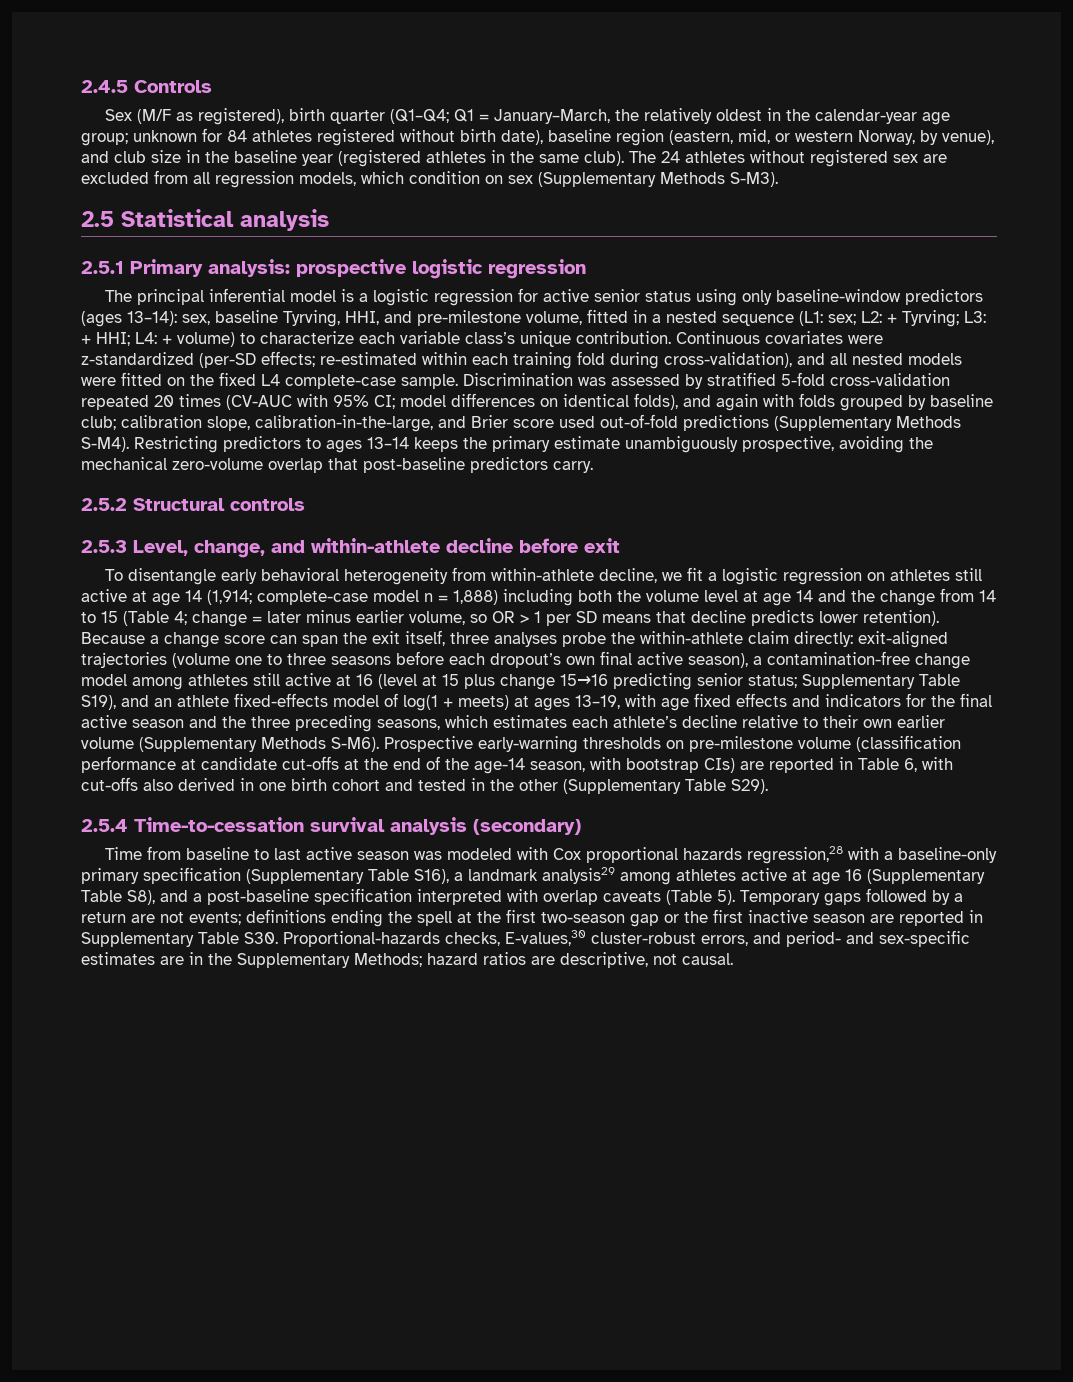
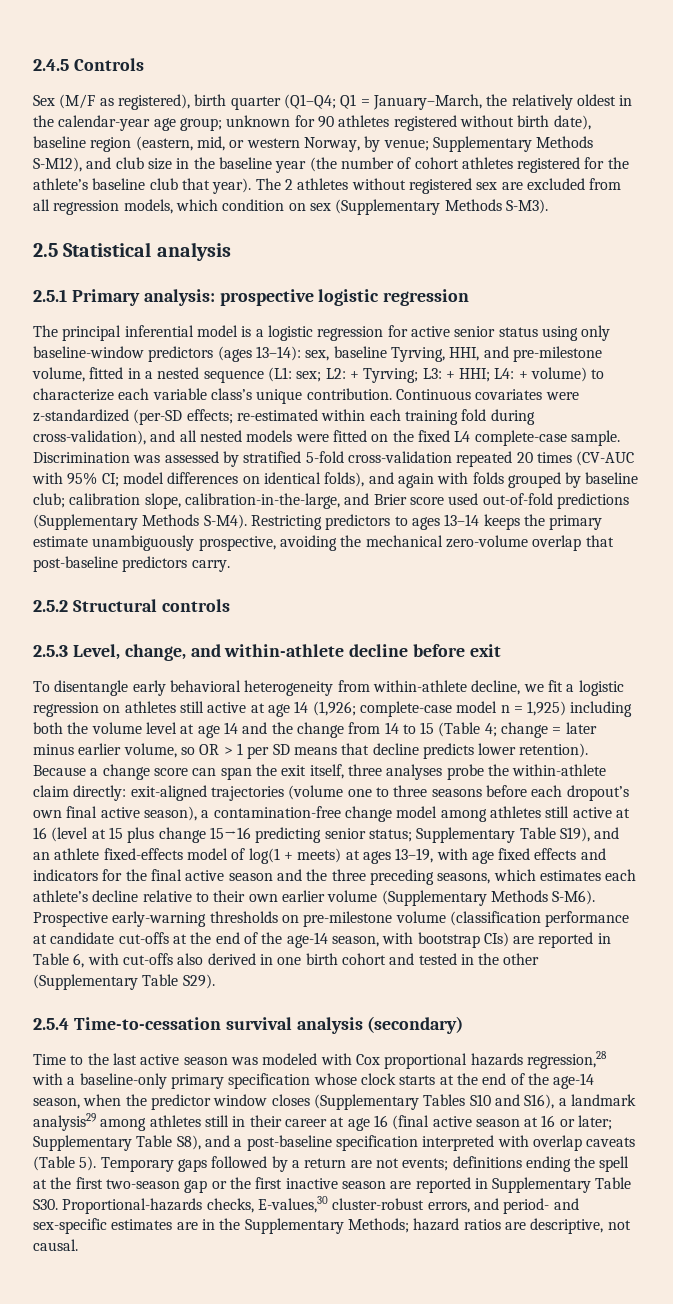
- Sex (M/F as registered), birth quarter (Q1–Q4; Q1 = January–March, the relatively oldest in the calendar-year age group; unknown for 84 athletes registered without birth date), baseline region (eastern, mid, or western Norway, by venue), and club size in the baseline year (registered athletes in the same club). The 24 athletes without registered sex are excluded from all regression models, which condition on sex (Supplementary Methods S-M3).
+ Sex (M/F as registered), birth quarter (Q1–Q4; Q1 = January–March, the relatively oldest in the calendar-year age group; unknown for 90 athletes registered without birth date), baseline region (eastern, mid, or western Norway, by venue; Supplementary Methods S-M12), and club size in the baseline year (the number of cohort athletes registered for the athlete’s baseline club that year). The 2 athletes without registered sex are excluded from all regression models, which condition on sex (Supplementary Methods S-M3).
- To disentangle early behavioral heterogeneity from within-athlete decline, we fit a logistic regression on athletes still active at age 14 (1,914; complete-case model n = 1,888) including both the volume level at age 14 and the change from 14 to 15 (Table 4; change = later minus earlier volume, so OR > 1 per SD means that decline predicts lower retention).
+ To disentangle early behavioral heterogeneity from within-athlete decline, we fit a logistic regression on athletes still active at age 14 (1,926; complete-case model n = 1,925) including both the volume level at age 14 and the change from 14 to 15 (Table 4; change = later minus earlier volume, so OR > 1 per SD means that decline predicts lower retention).
- Time from baseline to last active season was modeled with Cox proportional hazards regression,28 with a baseline-only primary specification (Supplementary Table S16), a landmark analysis29 among athletes active at age 16 (Supplementary Table S8), and a post-baseline specification interpreted with overlap caveats (Table 5).
+ Time to the last active season was modeled with Cox proportional hazards regression,28 with a baseline-only primary specification whose clock starts at the end of the age-14 season, when the predictor window closes (Supplementary Tables S10 and S16), a landmark analysis29 among athletes still in their career at age 16 (final active season at 16 or later; Supplementary Table S8), and a post-baseline specification interpreted with overlap caveats (Table 5).

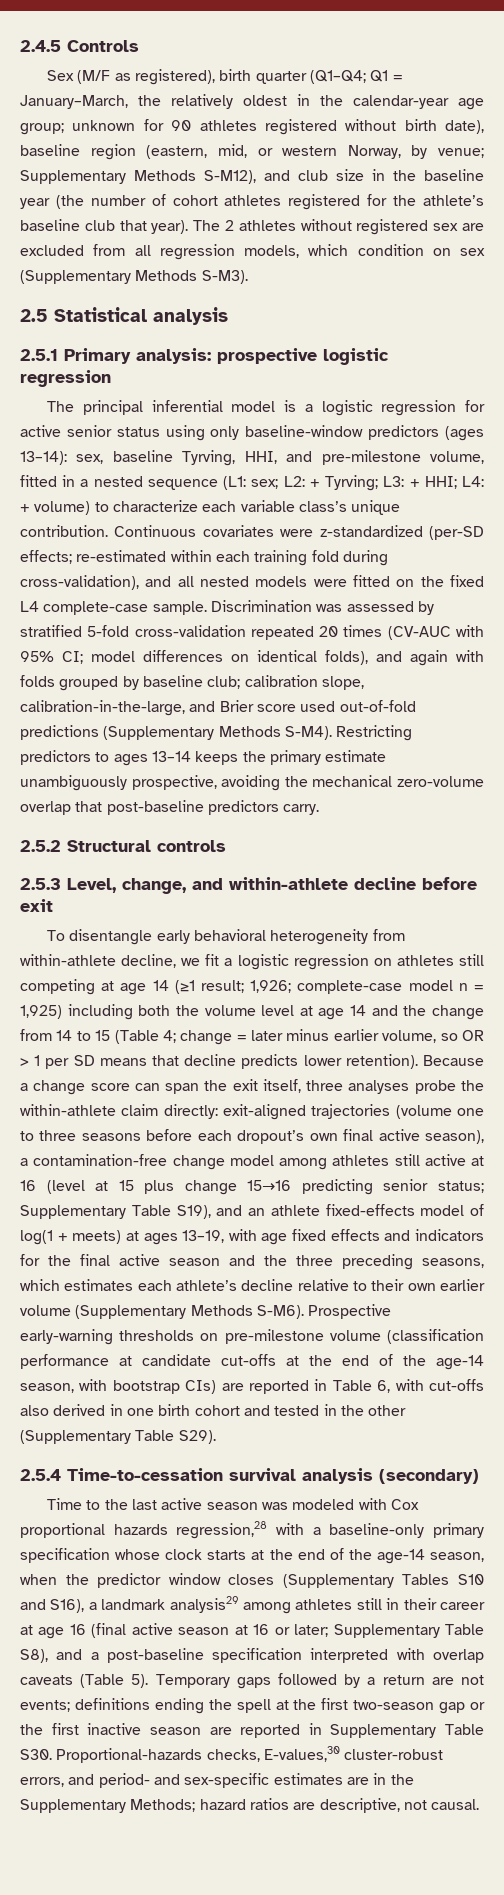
- To disentangle early behavioral heterogeneity from within-athlete decline, we fit a logistic regression on athletes still active at age 14 (1,926; complete-case model n = 1,925) including both the volume level at age 14 and the change from 14 to 15 (Table 4; change = later minus earlier volume, so OR > 1 per SD means that decline predicts lower retention).
+ To disentangle early behavioral heterogeneity from within-athlete decline, we fit a logistic regression on athletes still competing at age 14 (≥1 result; 1,926; complete-case model n = 1,925) including both the volume level at age 14 and the change from 14 to 15 (Table 4; change = later minus earlier volume, so OR > 1 per SD means that decline predicts lower retention).

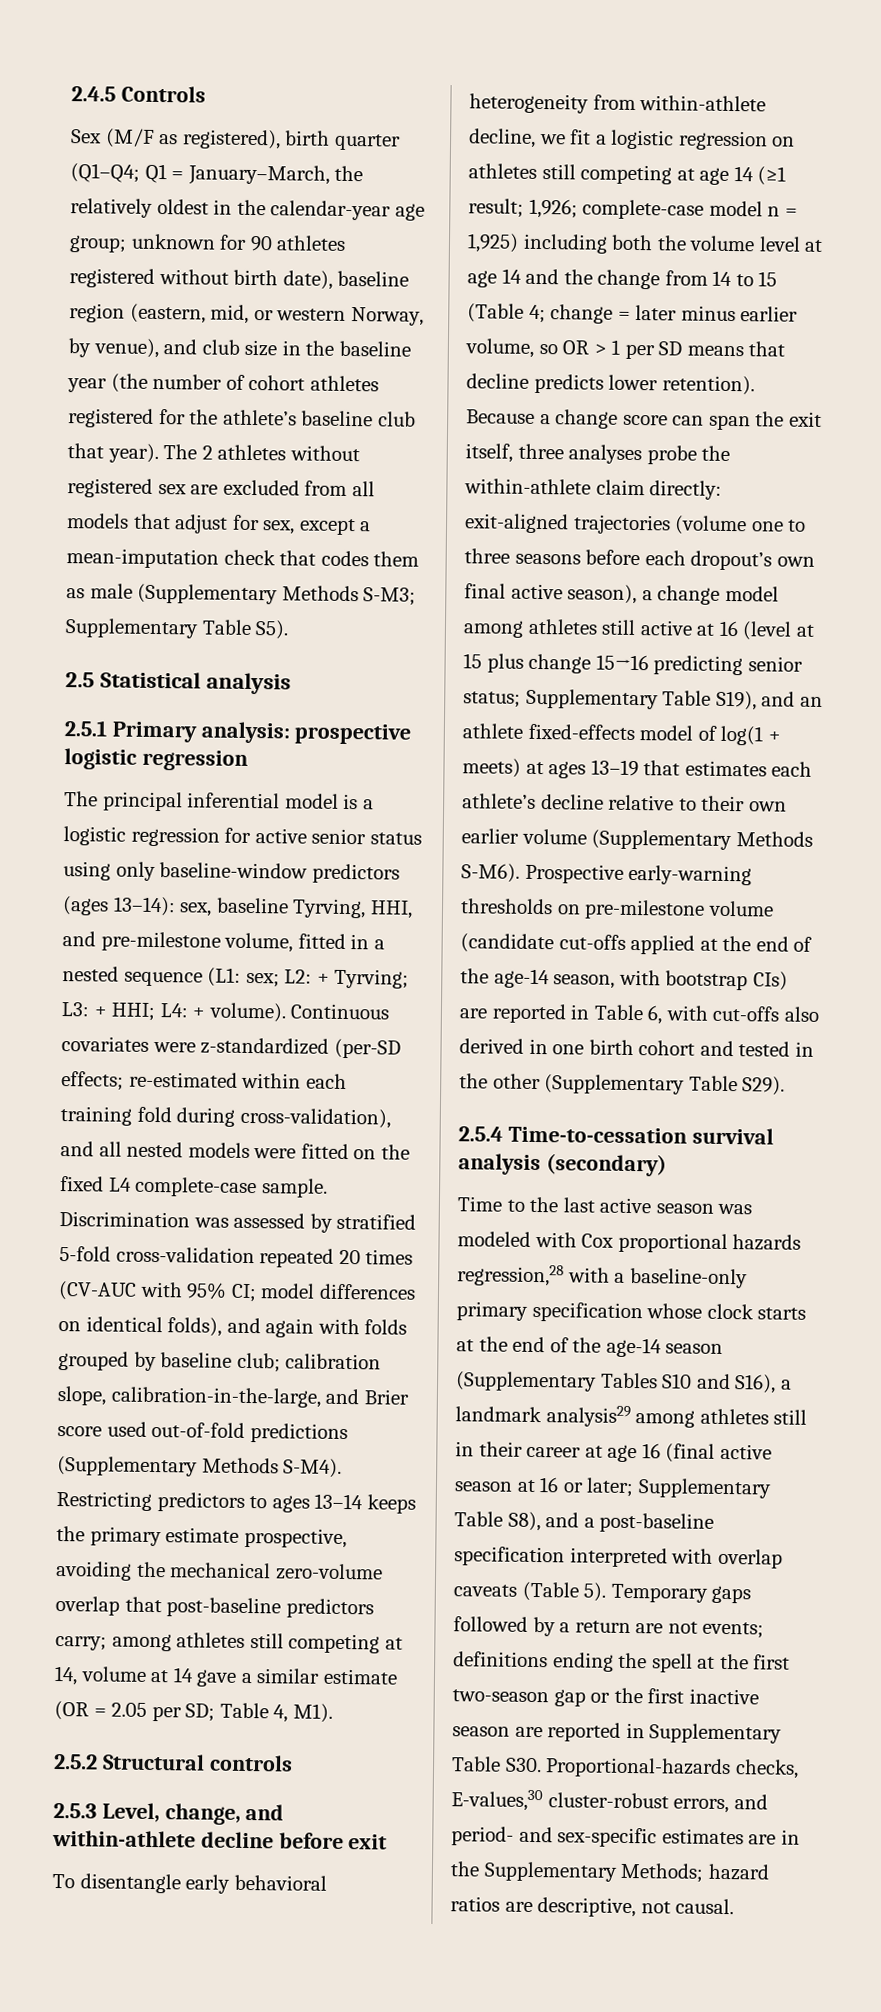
- Sex (M/F as registered), birth quarter (Q1–Q4; Q1 = January–March, the relatively oldest in the calendar-year age group; unknown for 90 athletes registered without birth date), baseline region (eastern, mid, or western Norway, by venue; Supplementary Methods S-M12), and club size in the baseline year (the number of cohort athletes registered for the athlete’s baseline club that year).
+ Sex (M/F as registered), birth quarter (Q1–Q4; Q1 = January–March, the relatively oldest in the calendar-year age group; unknown for 90 athletes registered without birth date), baseline region (eastern, mid, or western Norway, by venue), and club size in the baseline year (the number of cohort athletes registered for the athlete’s baseline club that year).
- The 2 athletes without registered sex are excluded from all regression models, which condition on sex (Supplementary Methods S-M3).
+ The 2 athletes without registered sex are excluded from all models that adjust for sex, except a mean-imputation check that codes them as male (Supplementary Methods S-M3; Supplementary Table S5).
- The principal inferential model is a logistic regression for active senior status using only baseline-window predictors (ages 13–14): sex, baseline Tyrving, HHI, and pre-milestone volume, fitted in a nested sequence (L1: sex; L2: + Tyrving; L3: + HHI; L4: + volume) to characterize each variable class’s unique contribution.
+ The principal inferential model is a logistic regression for active senior status using only baseline-window predictors (ages 13–14): sex, baseline Tyrving, HHI, and pre-milestone volume, fitted in a nested sequence (L1: sex; L2: + Tyrving; L3: + HHI; L4: + volume).
- Restricting predictors to ages 13–14 keeps the primary estimate unambiguously prospective, avoiding the mechanical zero-volume overlap that post-baseline predictors carry.
+ Restricting predictors to ages 13–14 keeps the primary estimate prospective, avoiding the mechanical zero-volume overlap that post-baseline predictors carry; among athletes still competing at 14, volume at 14 gave a similar estimate (OR = 2.05 per SD; Table 4, M1).
- exit-aligned trajectories (volume one to three seasons before each dropout’s own final active season), a contamination-free change model among athletes still active at 16 (level at 15 plus change 15→16 predicting senior status;
+ exit-aligned trajectories (volume one to three seasons before each dropout’s own final active season), a change model among athletes still active at 16 (level at 15 plus change 15→16 predicting senior status;
- Supplementary Table S19), and an athlete fixed-effects model of log(1 + meets) at ages 13–19, with age fixed effects and indicators for the final active season and the three preceding seasons, which estimates each athlete’s decline relative to their own earlier volume (Supplementary Methods S-M6).
+ Supplementary Table S19), and an athlete fixed-effects model of log(1 + meets) at ages 13–19 that estimates each athlete’s decline relative to their own earlier volume (Supplementary Methods S-M6).
- Prospective early-warning thresholds on pre-milestone volume (classification performance at candidate cut-offs at the end of the age-14 season, with bootstrap CIs) are reported in Table 6, with cut-offs also derived in one birth cohort and tested in the other (Supplementary Table S29).
+ Prospective early-warning thresholds on pre-milestone volume (candidate cut-offs applied at the end of the age-14 season, with bootstrap CIs) are reported in Table 6, with cut-offs also derived in one birth cohort and tested in the other (Supplementary Table S29).
- Time to the last active season was modeled with Cox proportional hazards regression,28 with a baseline-only primary specification whose clock starts at the end of the age-14 season, when the predictor window closes (Supplementary Tables S10 and S16), a landmark analysis29 among athletes still in their career at age 16 (final active season at 16 or later;
+ Time to the last active season was modeled with Cox proportional hazards regression,28 with a baseline-only primary specification whose clock starts at the end of the age-14 season (Supplementary Tables S10 and S16), a landmark analysis29 among athletes still in their career at age 16 (final active season at 16 or later;

